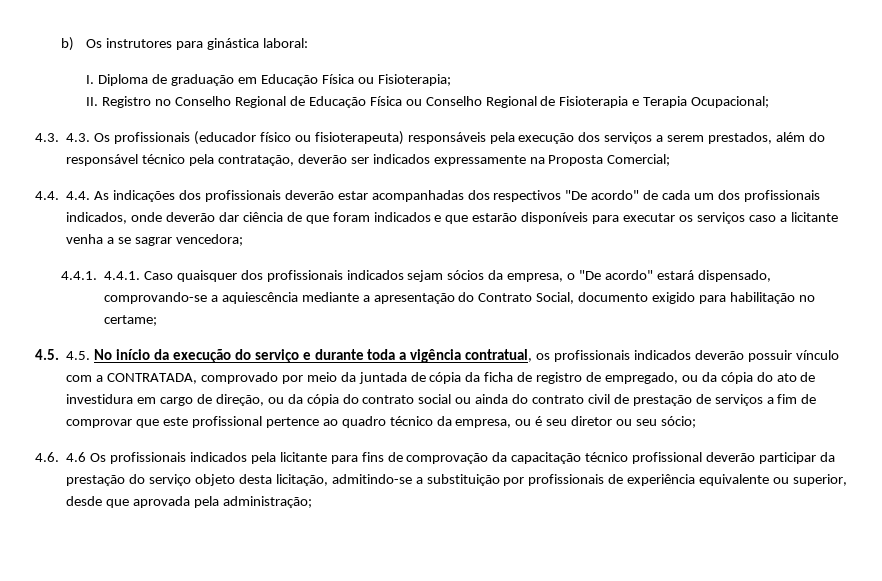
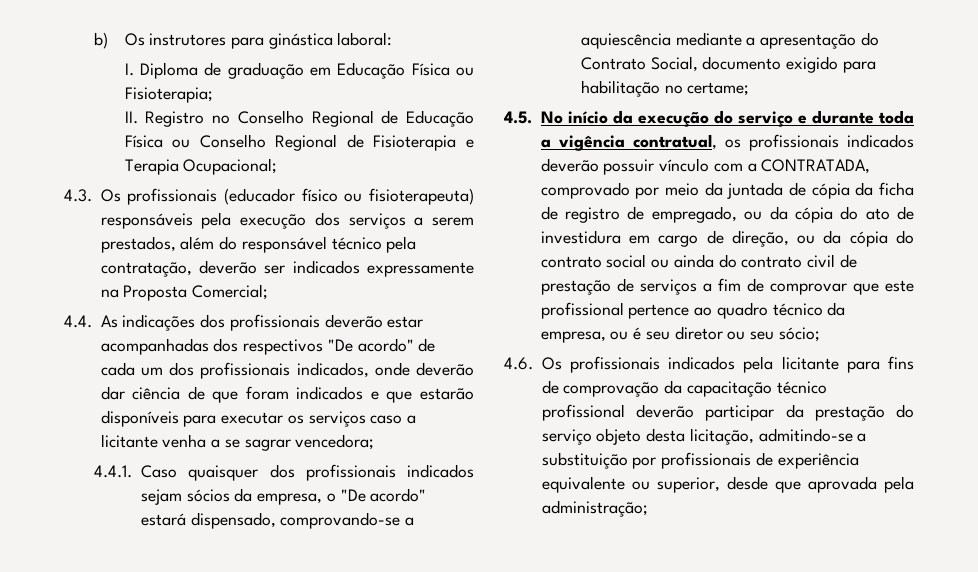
- 4.3. 4.3. Os profissionais (educador físico ou fisioterapeuta) responsáveis pela execução dos serviços a serem prestados, além do responsável técnico pela contratação, deverão ser indicados expressamente na Proposta Comercial;
+ 4.3. Os profissionais (educador físico ou fisioterapeuta) responsáveis pela execução dos serviços a serem prestados, além do responsável técnico pela contratação, deverão ser indicados expressamente na Proposta Comercial;
- 4.4. 4.4. As indicações dos profissionais deverão estar acompanhadas dos respectivos "De acordo" de cada um dos profissionais indicados, onde deverão dar ciência de que foram indicados e que estarão disponíveis para executar os serviços caso a licitante venha a se sagrar vencedora;
+ 4.4. As indicações dos profissionais deverão estar acompanhadas dos respectivos "De acordo" de cada um dos profissionais indicados, onde deverão dar ciência de que foram indicados e que estarão disponíveis para executar os serviços caso a licitante venha a se sagrar vencedora;
- 4.4.1. 4.4.1. Caso quaisquer dos profissionais indicados sejam sócios da empresa, o "De acordo" estará dispensado, comprovando-se a aquiescência mediante a apresentação do Contrato Social, documento exigido para habilitação no certame;
+ 4.4.1. Caso quaisquer dos profissionais indicados sejam sócios da empresa, o "De acordo" estará dispensado, comprovando-se a aquiescência mediante a apresentação do Contrato Social, documento exigido para habilitação no certame;
- 4.5. 4.5. No início da execução do serviço e durante toda a vigência contratual, os profissionais indicados deverão possuir vínculo com a CONTRATADA, comprovado por meio da juntada de cópia da ficha de registro de empregado, ou da cópia do ato de investidura em cargo de direção, ou da cópia do contrato social ou ainda do contrato civil de prestação de serviços a fim de comprovar que este profissional pertence ao quadro técnico da empresa, ou é seu diretor ou seu sócio;
+ 4.5. No início da execução do serviço e durante toda a vigência contratual, os profissionais indicados deverão possuir vínculo com a CONTRATADA, comprovado por meio da juntada de cópia da ficha de registro de empregado, ou da cópia do ato de investidura em cargo de direção, ou da cópia do contrato social ou ainda do contrato civil de prestação de serviços a fim de comprovar que este profissional pertence ao quadro técnico da empresa, ou é seu diretor ou seu sócio;
- 4.6. 4.6 Os profissionais indicados pela licitante para fins de comprovação da capacitação técnico profissional deverão participar da prestação do serviço objeto desta licitação, admitindo-se a substituição por profissionais de experiência equivalente ou superior, desde que aprovada pela administração;
+ 4.6. Os profissionais indicados pela licitante para fins de comprovação da capacitação técnico profissional deverão participar da prestação do serviço objeto desta licitação, admitindo-se a substituição por profissionais de experiência equivalente ou superior, desde que aprovada pela administração;

